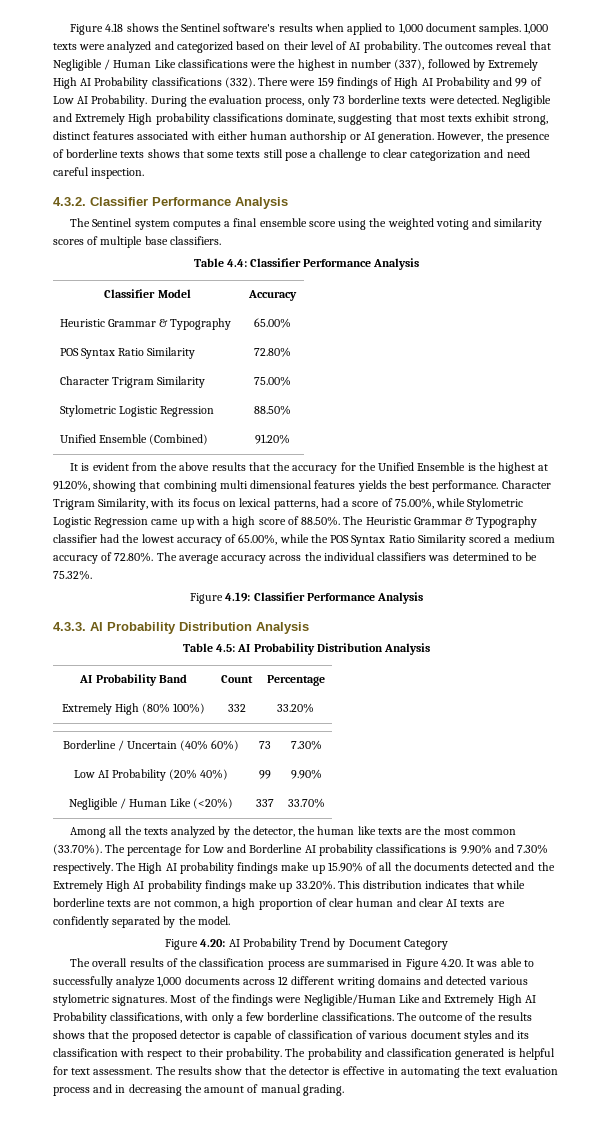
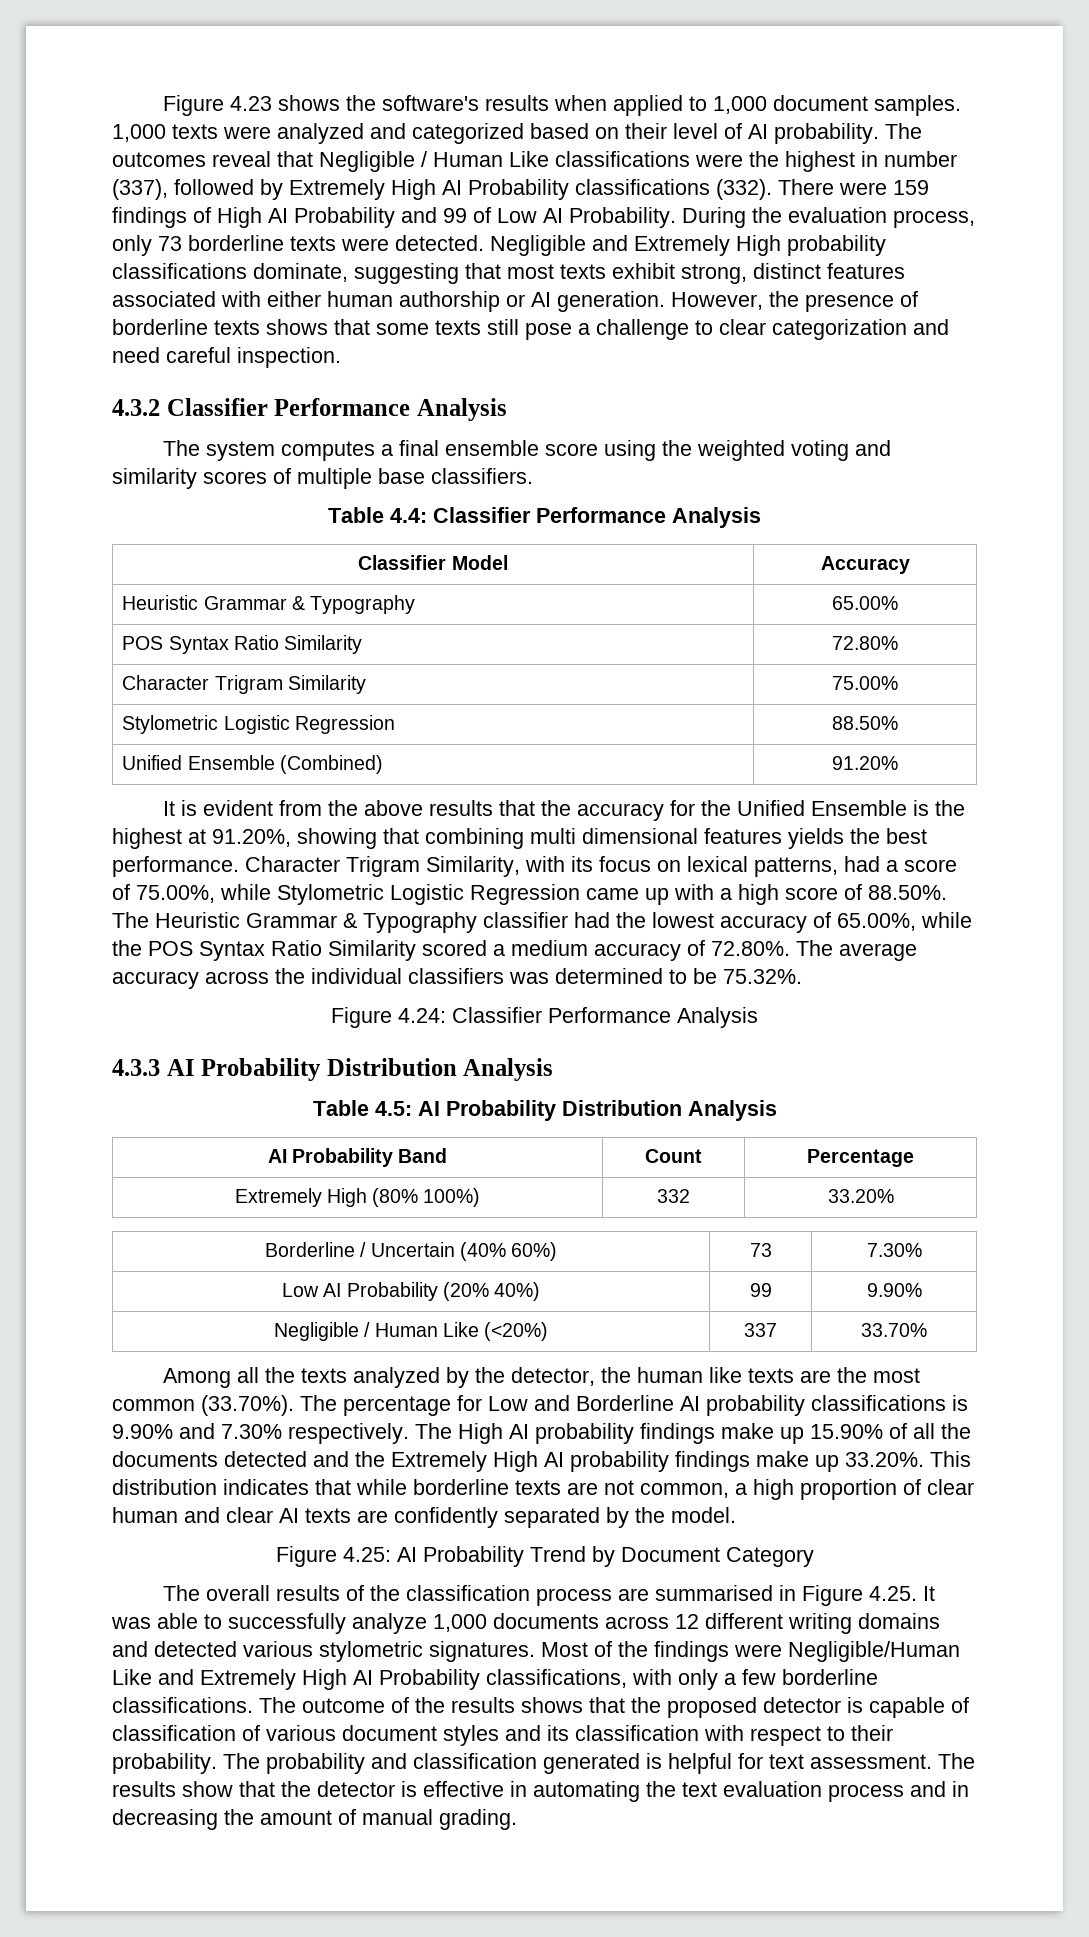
- Figure 4.18 shows the Sentinel software's results when applied to 1,000 document samples.
+ Figure 4.23 shows the software's results when applied to 1,000 document samples.
- 4.3.2. Classifier Performance Analysis
+ 4.3.2 Classifier Performance Analysis
- The Sentinel system computes a final ensemble score using the weighted voting and similarity scores of multiple base classifiers.
+ The system computes a final ensemble score using the weighted voting and similarity scores of multiple base classifiers.
- Figure 4.19: Classifier Performance Analysis
- 4.3.3. AI Probability Distribution Analysis
+ Figure 4.24: Classifier Performance Analysis
+ 4.3.3 AI Probability Distribution Analysis
- Figure 4.20: AI Probability Trend by Document Category
+ Figure 4.25: AI Probability Trend by Document Category
- The overall results of the classification process are summarised in Figure 4.20. It was able to successfully analyze 1,000 documents across 12 different writing domains and detected various stylometric signatures.
+ The overall results of the classification process are summarised in Figure 4.25. It was able to successfully analyze 1,000 documents across 12 different writing domains and detected various stylometric signatures.

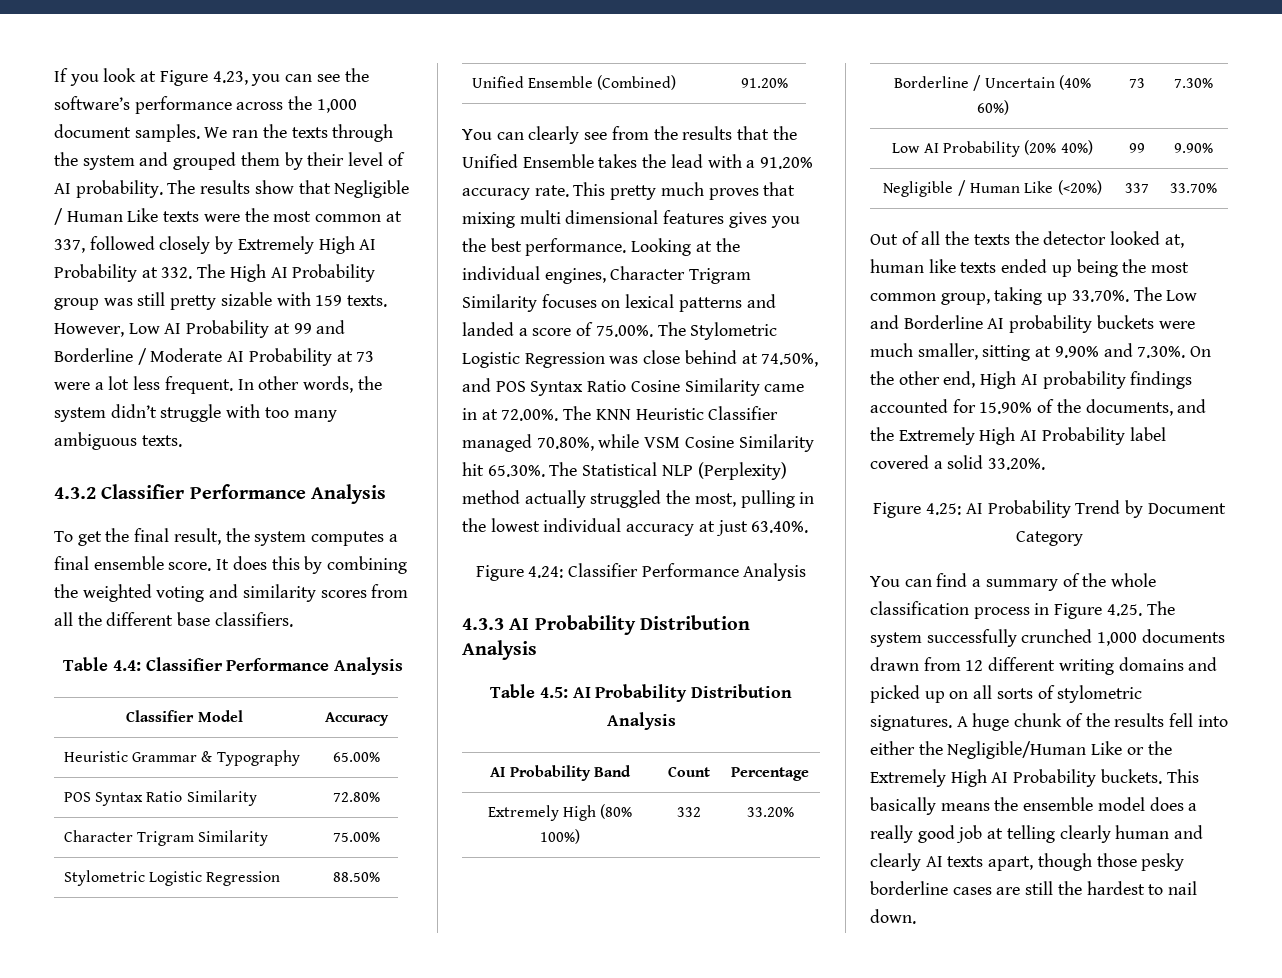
- Figure 4.23 shows the software's results when applied to 1,000 document samples. 1,000 texts were analyzed and categorized based on their level of AI probability.
+ If you look at Figure 4.23, you can see the software’s performance across the 1,000 document samples. We ran the texts through the system and grouped them by their level of AI probability.
- The outcomes reveal that Negligible / Human Like classifications were the highest in number (337), followed by Extremely High AI Probability classifications (332). There were 159 findings of High AI Probability and 99 of Low AI Probability. During the evaluation process, only 73 borderline texts were detected. Negligible and Extremely High probability classifications dominate, suggesting that most texts exhibit strong, distinct features associated with either human authorship or AI generation. However, the presence of borderline texts shows that some texts still pose a challenge to clear categorization and need careful inspection.
+ The results show that Negligible / Human Like texts were the most common at 337, followed closely by Extremely High AI Probability at 332. The High AI Probability group was still pretty sizable with 159 texts. However, Low AI Probability at 99 and Borderline / Moderate AI Probability at 73 were a lot less frequent. In other words, the system didn’t struggle with too many ambiguous texts.
  4.3.2 Classifier Performance Analysis
- The system computes a final ensemble score using the weighted voting and similarity scores of multiple base classifiers.
+ To get the final result, the system computes a final ensemble score. It does this by combining the weighted voting and similarity scores from all the different base classifiers.
- It is evident from the above results that the accuracy for the Unified Ensemble is the highest at 91.20%, showing that combining multi dimensional features yields the best performance.
+ You can clearly see from the results that the Unified Ensemble takes the lead with a 91.20% accuracy rate. This pretty much proves that mixing multi dimensional features gives you the best performance.
- Character Trigram Similarity, with its focus on lexical patterns, had a score of 75.00%, while Stylometric Logistic Regression came up with a high score of 88.50%. The Heuristic Grammar & Typography classifier had the lowest accuracy of 65.00%, while the POS Syntax Ratio Similarity scored a medium accuracy of 72.80%. The average accuracy across the individual classifiers was determined to be 75.32%.
+ Looking at the individual engines, Character Trigram Similarity focuses on lexical patterns and landed a score of 75.00%. The Stylometric Logistic Regression was close behind at 74.50%, and POS Syntax Ratio Cosine Similarity came in at 72.00%. The KNN Heuristic Classifier managed 70.80%, while VSM Cosine Similarity hit 65.30%. The Statistical NLP (Perplexity) method actually struggled the most, pulling in the lowest individual accuracy at just 63.40%.
- Among all the texts analyzed by the detector, the human like texts are the most common (33.70%). The percentage for Low and Borderline AI probability classifications is 9.90% and 7.30% respectively. The High AI probability findings make up 15.90% of all the documents detected and the Extremely High AI probability findings make up 33.20%. This distribution indicates that while borderline texts are not common, a high proportion of clear human and clear AI texts are confidently separated by the model.
+ Out of all the texts the detector looked at, human like texts ended up being the most common group, taking up 33.70%. The Low and Borderline AI probability buckets were much smaller, sitting at 9.90% and 7.30%. On the other end, High AI probability findings accounted for 15.90% of the documents, and the Extremely High AI Probability label covered a solid 33.20%.
- The overall results of the classification process are summarised in Figure 4.25. It was able to successfully analyze 1,000 documents across 12 different writing domains and detected various stylometric signatures. Most of the findings were Negligible/Human Like and Extremely High AI Probability classifications, with only a few borderline classifications. The outcome of the results shows that the proposed detector is capable of classification of various document styles and its classification with respect to their probability. The probability and classification generated is helpful for text assessment. The results show that the detector is effective in automating the text evaluation process and in decreasing the amount of manual grading.
+ You can find a summary of the whole classification process in Figure 4.25. The system successfully crunched 1,000 documents drawn from 12 different writing domains and picked up on all sorts of stylometric signatures. A huge chunk of the results fell into either the Negligible/Human Like or the Extremely High AI Probability buckets. This basically means the ensemble model does a really good job at telling clearly human and clearly AI texts apart, though those pesky borderline cases are still the hardest to nail down.

